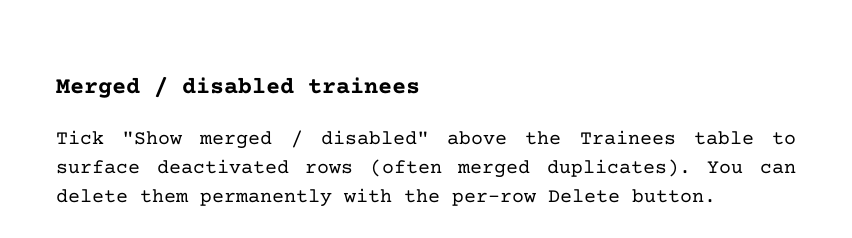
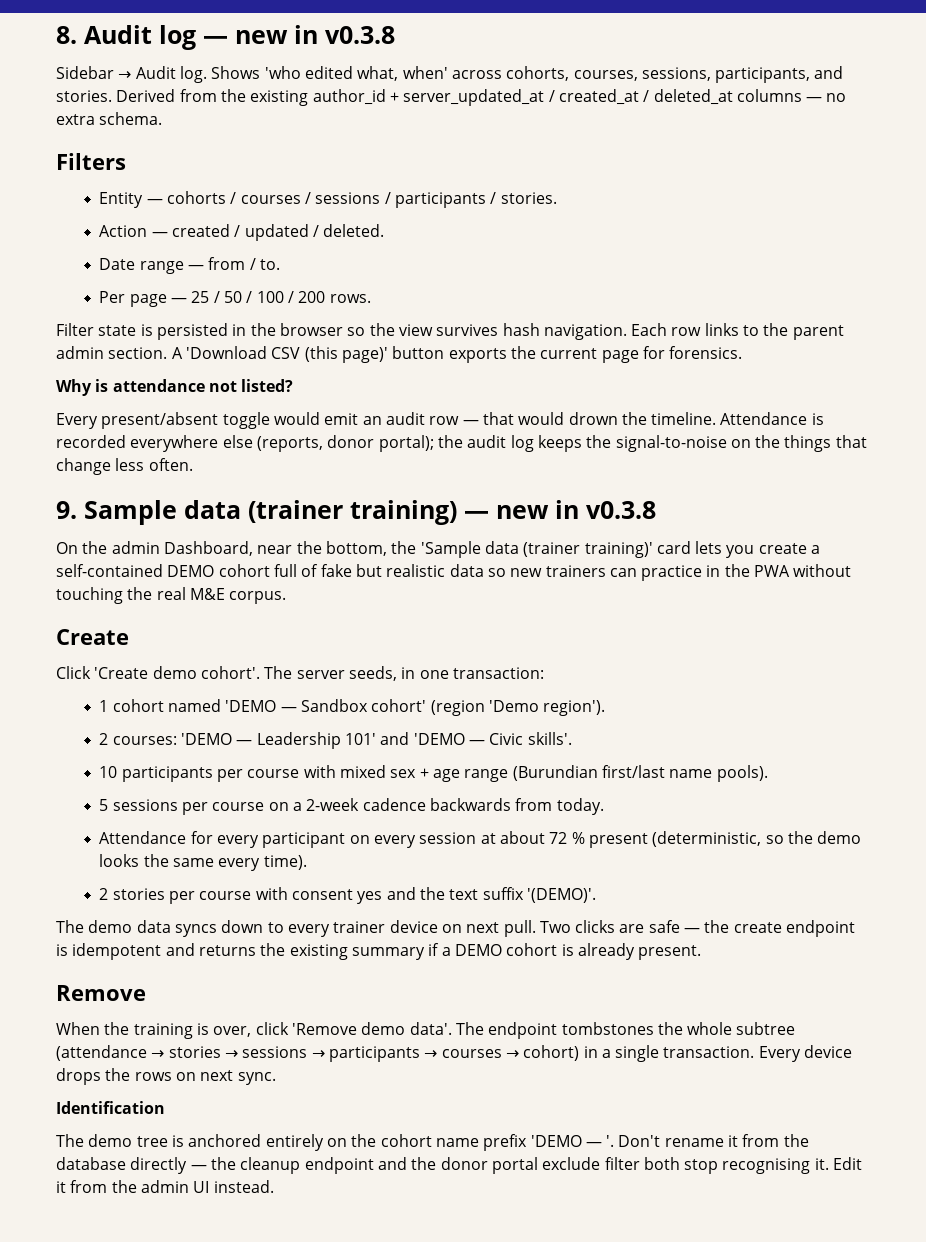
- Merged / disabled trainees
- Tick "Show merged / disabled" above the Trainees table to surface deactivated rows (often merged duplicates). You can delete them permanently with the per-row Delete button.
+ 8. Audit log — new in v0.3.8
+ Sidebar → Audit log. Shows 'who edited what, when' across cohorts, courses, sessions, participants, and stories. Derived from the existing author_id + server_updated_at / created_at / deleted_at columns — no extra schema.
+ Filters
+ Entity — cohorts / courses / sessions / participants / stories.
+ Action — created / updated / deleted.
+ Date range — from / to.
+ Per page — 25 / 50 / 100 / 200 rows.
+ Filter state is persisted in the browser so the view survives hash navigation. Each row links to the parent admin section. A 'Download CSV (this page)' button exports the current page for forensics.
+ Why is attendance not listed?
+ Every present/absent toggle would emit an audit row — that would drown the timeline. Attendance is recorded everywhere else (reports, donor portal); the audit log keeps the signal-to-noise on the things that change less often.
+ 9. Sample data (trainer training) — new in v0.3.8
+ On the admin Dashboard, near the bottom, the 'Sample data (trainer training)' card lets you create a self-contained DEMO cohort full of fake but realistic data so new trainers can practice in the PWA without touching the real M&E corpus.
+ Create
+ Click 'Create demo cohort'. The server seeds, in one transaction:
+ 1 cohort named 'DEMO — Sandbox cohort' (region 'Demo region').
+ 2 courses: 'DEMO — Leadership 101' and 'DEMO — Civic skills'.
+ 10 participants per course with mixed sex + age range (Burundian first/last name pools).
+ 5 sessions per course on a 2-week cadence backwards from today.
+ Attendance for every participant on every session at about 72 % present (deterministic, so the demo looks the same every time).
+ 2 stories per course with consent yes and the text suffix '(DEMO)'.
+ The demo data syncs down to every trainer device on next pull. Two clicks are safe — the create endpoint is idempotent and returns the existing summary if a DEMO cohort is already present.
+ Remove
+ When the training is over, click 'Remove demo data'. The endpoint tombstones the whole subtree (attendance → stories → sessions → participants → courses → cohort) in a single transaction. Every device drops the rows on next sync.
+ Identification
+ The demo tree is anchored entirely on the cohort name prefix 'DEMO — '. Don't rename it from the database directly — the cleanup endpoint and the donor portal exclude filter both stop recognising it. Edit it from the admin UI instead.

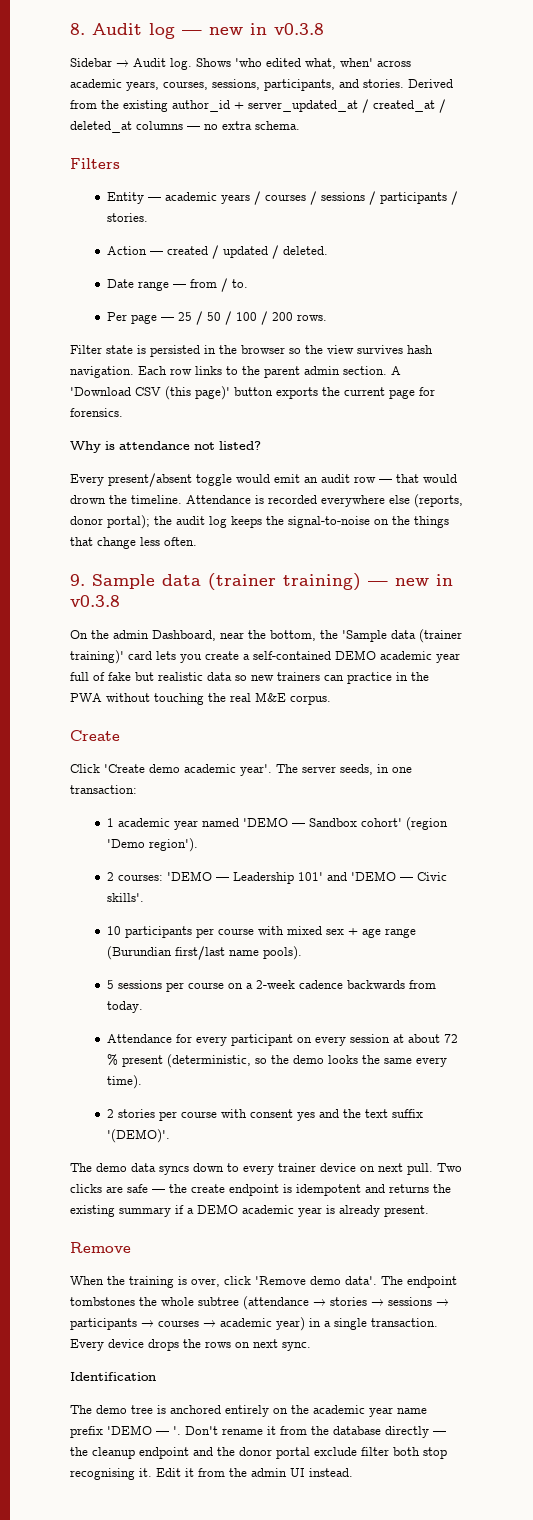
- Shows 'who edited what, when' across cohorts, courses, sessions, participants, and stories.
+ Shows 'who edited what, when' across academic years, courses, sessions, participants, and stories.
- Entity — cohorts / courses / sessions / participants / stories.
+ Entity — academic years / courses / sessions / participants / stories.
- On the admin Dashboard, near the bottom, the 'Sample data (trainer training)' card lets you create a self-contained DEMO cohort full of fake but realistic data so new trainers can practice in the PWA without touching the real M&E corpus.
+ On the admin Dashboard, near the bottom, the 'Sample data (trainer training)' card lets you create a self-contained DEMO academic year full of fake but realistic data so new trainers can practice in the PWA without touching the real M&E corpus.
- Click 'Create demo cohort'.
+ Click 'Create demo academic year'.
- 1 cohort named 'DEMO — Sandbox cohort' (region 'Demo region').
+ 1 academic year named 'DEMO — Sandbox cohort' (region 'Demo region').
- Two clicks are safe — the create endpoint is idempotent and returns the existing summary if a DEMO cohort is already present.
+ Two clicks are safe — the create endpoint is idempotent and returns the existing summary if a DEMO academic year is already present.
- The endpoint tombstones the whole subtree (attendance → stories → sessions → participants → courses → cohort) in a single transaction.
+ The endpoint tombstones the whole subtree (attendance → stories → sessions → participants → courses → academic year) in a single transaction.
- The demo tree is anchored entirely on the cohort name prefix 'DEMO — '.
+ The demo tree is anchored entirely on the academic year name prefix 'DEMO — '.

